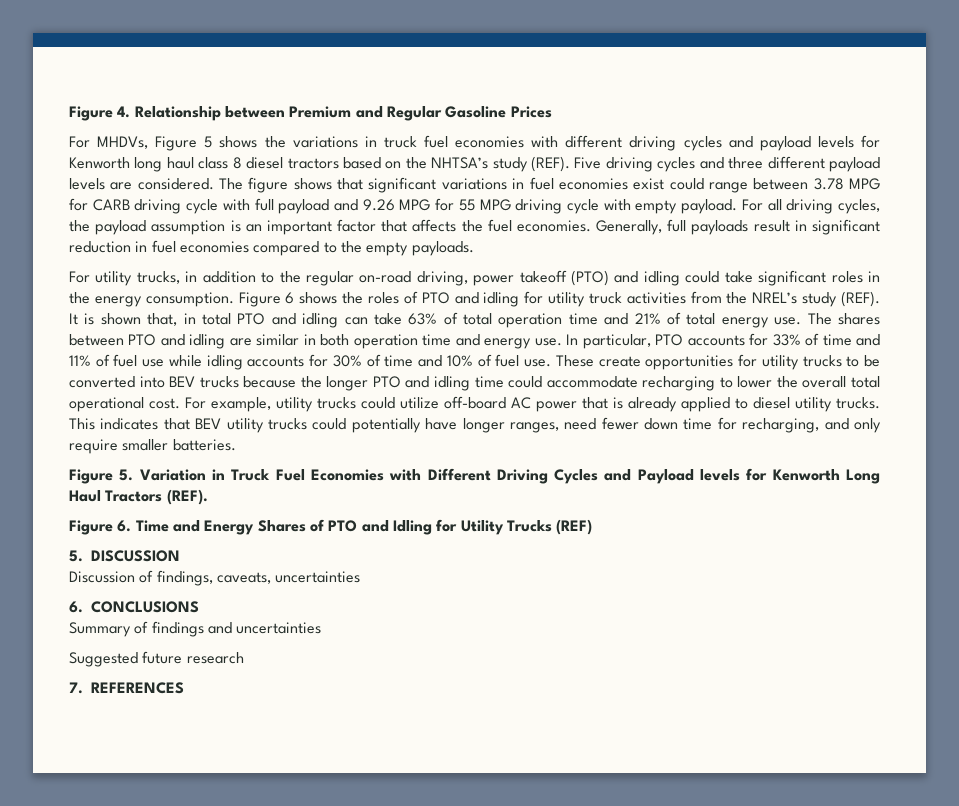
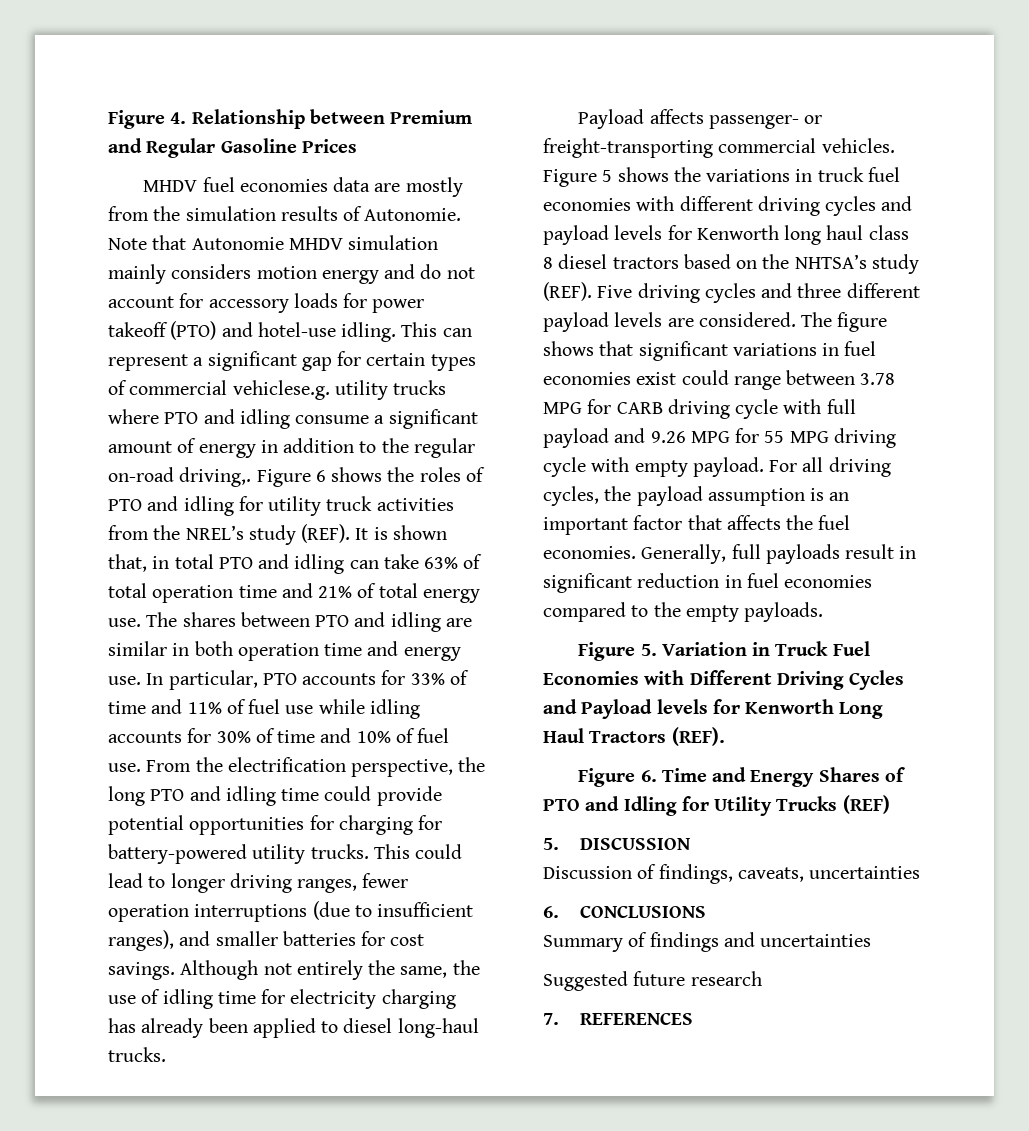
- For MHDVs, Figure 5 shows the variations in truck fuel economies with different driving cycles and payload levels for Kenworth long haul class 8 diesel tractors based on the NHTSA’s study (REF).
+ MHDV fuel economies data are mostly from the simulation results of Autonomie. Note that Autonomie MHDV simulation mainly considers motion energy and do not account for accessory loads for power takeoff (PTO) and hotel-use idling. This can represent a significant gap for certain types of commercial vehiclese.g. utility trucks where PTO and idling consume a significant amount of energy in addition to the regular on-road driving,. Figure 6 shows the roles of PTO and idling for utility truck activities from the NREL’s study (REF). It is shown that, in total PTO and idling can take 63% of total operation time and 21% of total energy use. The shares between PTO and idling are similar in both operation time and energy use. In particular, PTO accounts for 33% of time and 11% of fuel use while idling accounts for 30% of time and 10% of fuel use. From the electrification perspective, the long PTO and idling time could provide potential opportunities for charging for battery-powered utility trucks. This could lead to longer driving ranges, fewer operation interruptions (due to insufficient ranges), and smaller batteries for cost savings. Although not entirely the same, the use of idling time for electricity charging has already been applied to diesel long-haul trucks.
+ Payload affects passenger- or freight-transporting commercial vehicles. Figure 5 shows the variations in truck fuel economies with different driving cycles and payload levels for Kenworth long haul class 8 diesel tractors based on the NHTSA’s study (REF).
- For utility trucks, in addition to the regular on-road driving, power takeoff (PTO) and idling could take significant roles in the energy consumption. Figure 6 shows the roles of PTO and idling for utility truck activities from the NREL’s study (REF). It is shown that, in total PTO and idling can take 63% of total operation time and 21% of total energy use. The shares between PTO and idling are similar in both operation time and energy use. In particular, PTO accounts for 33% of time and 11% of fuel use while idling accounts for 30% of time and 10% of fuel use. These create opportunities for utility trucks to be converted into BEV trucks because the longer PTO and idling time could accommodate recharging to lower the overall total operational cost. For example, utility trucks could utilize off-board AC power that is already applied to diesel utility trucks. This indicates that BEV utility trucks could potentially have longer ranges, need fewer down time for recharging, and only require smaller batteries.

